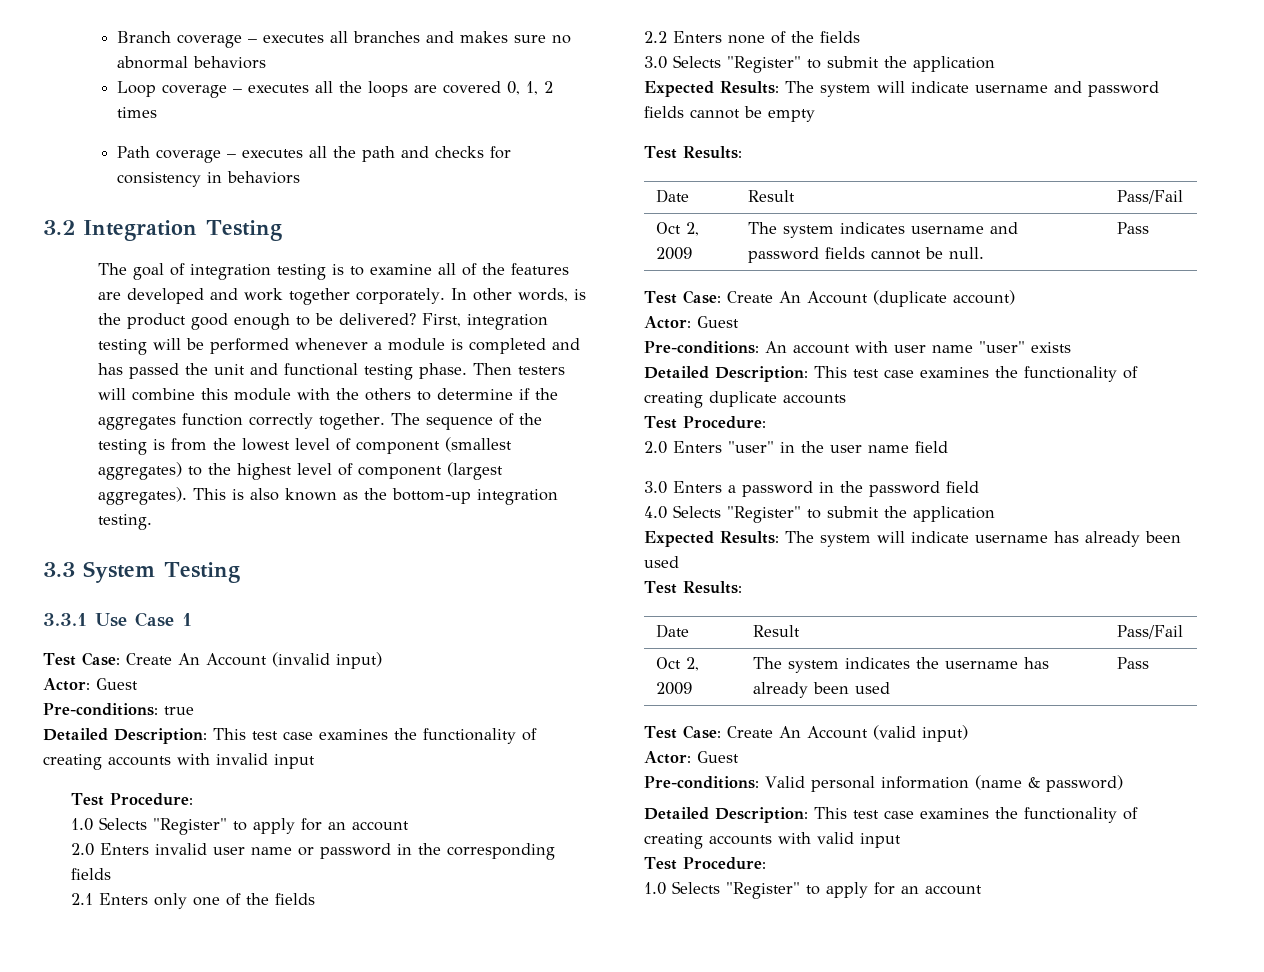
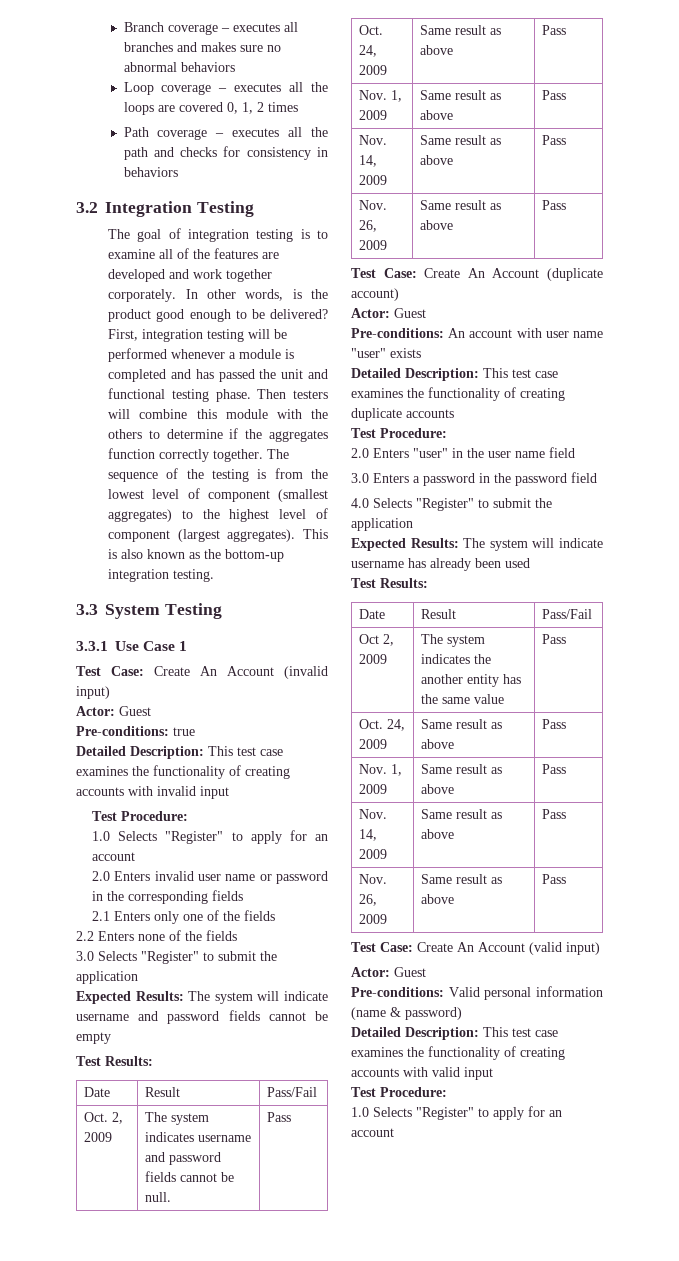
- Oct 2, 2009 | The system indicates username and password fields cannot be null. | Pass
+ Oct. 2, 2009 | The system indicates username and password fields cannot be null. | Pass
+ Oct. 24, 2009 | Same result as above | Pass
+ Nov. 1, 2009 | Same result as above | Pass
+ Nov. 14, 2009 | Same result as above | Pass
+ Nov. 26, 2009 | Same result as above | Pass
- Oct 2, 2009 | The system indicates the username has already been used | Pass
+ Oct 2, 2009 | The system indicates the another entity has the same value | Pass
+ Oct. 24, 2009 | Same result as above | Pass
+ Nov. 1, 2009 | Same result as above | Pass
+ Nov. 14, 2009 | Same result as above | Pass
+ Nov. 26, 2009 | Same result as above | Pass

